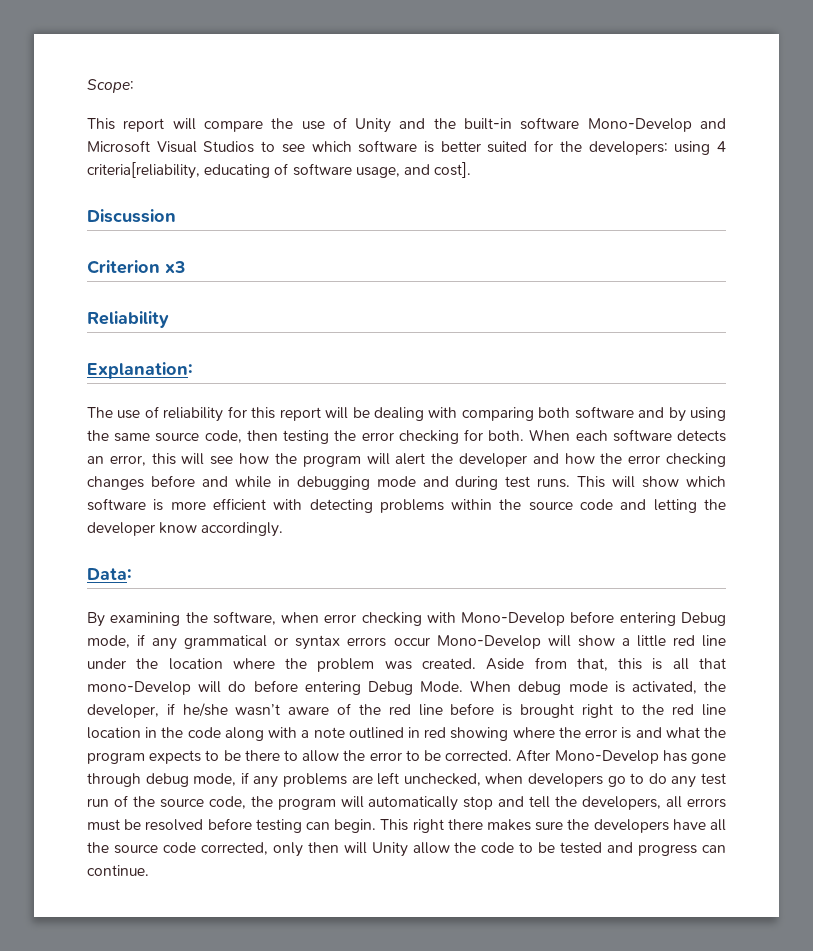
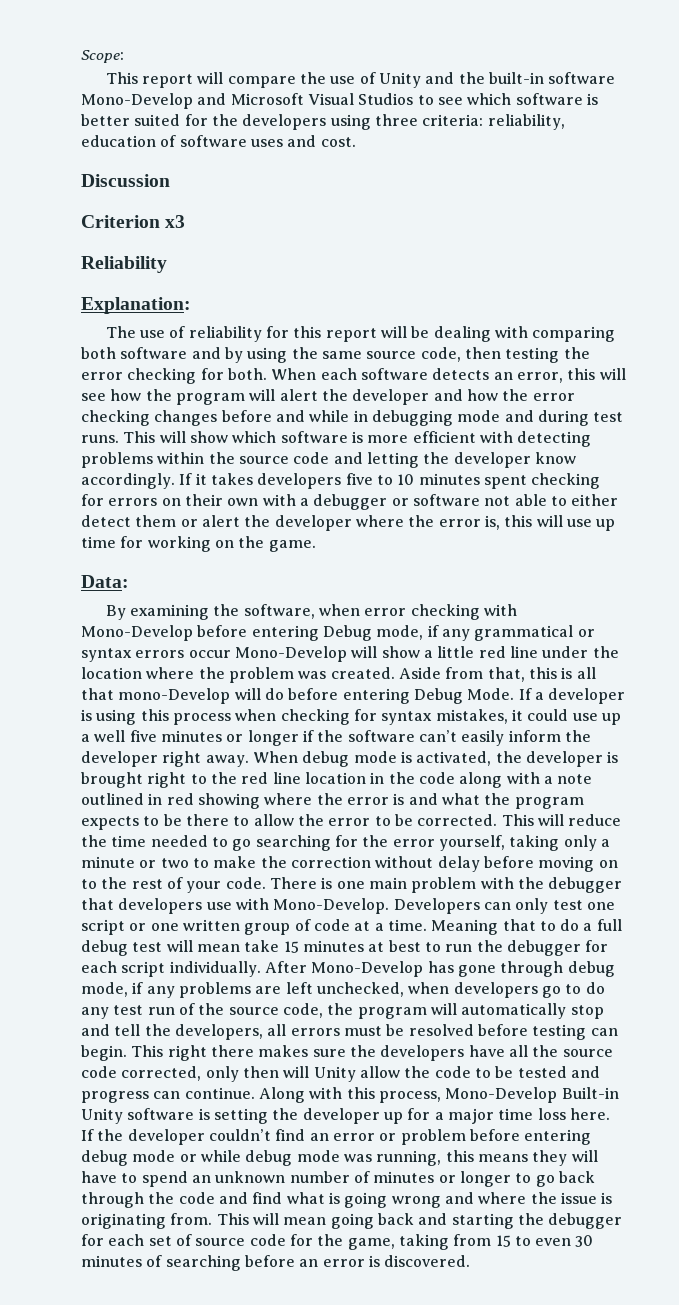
- This report will compare the use of Unity and the built-in software Mono-Develop and Microsoft Visual Studios to see which software is better suited for the developers: using 4 criteria[reliability, educating of software usage, and cost].
+ This report will compare the use of Unity and the built-in software Mono-Develop and Microsoft Visual Studios to see which software is better suited for the developers using three criteria: reliability, education of software uses and cost.
+ If it takes developers five to 10 minutes spent checking for errors on their own with a debugger or software not able to either detect them or alert the developer where the error is, this will use up time for working on the game.
+ If a developer is using this process when checking for syntax mistakes, it could use up a well five minutes or longer if the software can’t easily inform the developer right away.
- When debug mode is activated, the developer, if he/she wasn’t aware of the red line before is brought right to the red line location in the code along with a note outlined in red showing where the error is and what the program expects to be there to allow the error to be corrected.
+ When debug mode is activated, the developer is brought right to the red line location in the code along with a note outlined in red showing where the error is and what the program expects to be there to allow the error to be corrected.
+ This will reduce the time needed to go searching for the error yourself, taking only a minute or two to make the correction without delay before moving on to the rest of your code. There is one main problem with the debugger that developers use with Mono-Develop. Developers can only test one script or one written group of code at a time. Meaning that to do a full debug test will mean take 15 minutes at best to run the debugger for each script individually.
+ Along with this process, Mono-Develop Built-in Unity software is setting the developer up for a major time loss here. If the developer couldn’t find an error or problem before entering debug mode or while debug mode was running, this means they will have to spend an unknown number of minutes or longer to go back through the code and find what is going wrong and where the issue is originating from. This will mean going back and starting the debugger for each set of source code for the game, taking from 15 to even 30 minutes of searching before an error is discovered.

